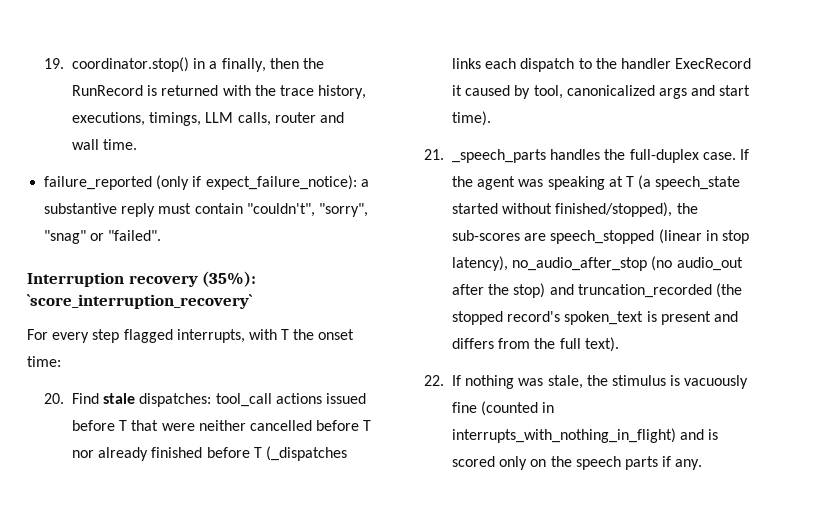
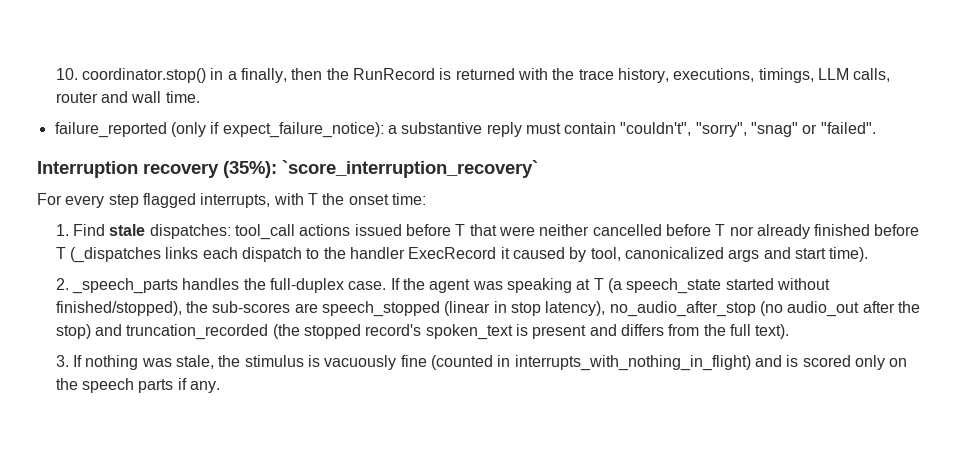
- 19. coordinator.stop() in a finally, then the RunRecord is returned with the trace history, executions, timings, LLM calls, router and wall time.
+ 10. coordinator.stop() in a finally, then the RunRecord is returned with the trace history, executions, timings, LLM calls, router and wall time.
- 20. Find stale dispatches: tool_call actions issued before T that were neither cancelled before T nor already finished before T (_dispatches links each dispatch to the handler ExecRecord it caused by tool, canonicalized args and start time).
+ 1. Find stale dispatches: tool_call actions issued before T that were neither cancelled before T nor already finished before T (_dispatches links each dispatch to the handler ExecRecord it caused by tool, canonicalized args and start time).
- 21. _speech_parts handles the full-duplex case.
+ 2. _speech_parts handles the full-duplex case.
- 22. If nothing was stale, the stimulus is vacuously fine (counted in interrupts_with_nothing_in_flight) and is scored only on the speech parts if any.
+ 3. If nothing was stale, the stimulus is vacuously fine (counted in interrupts_with_nothing_in_flight) and is scored only on the speech parts if any.

